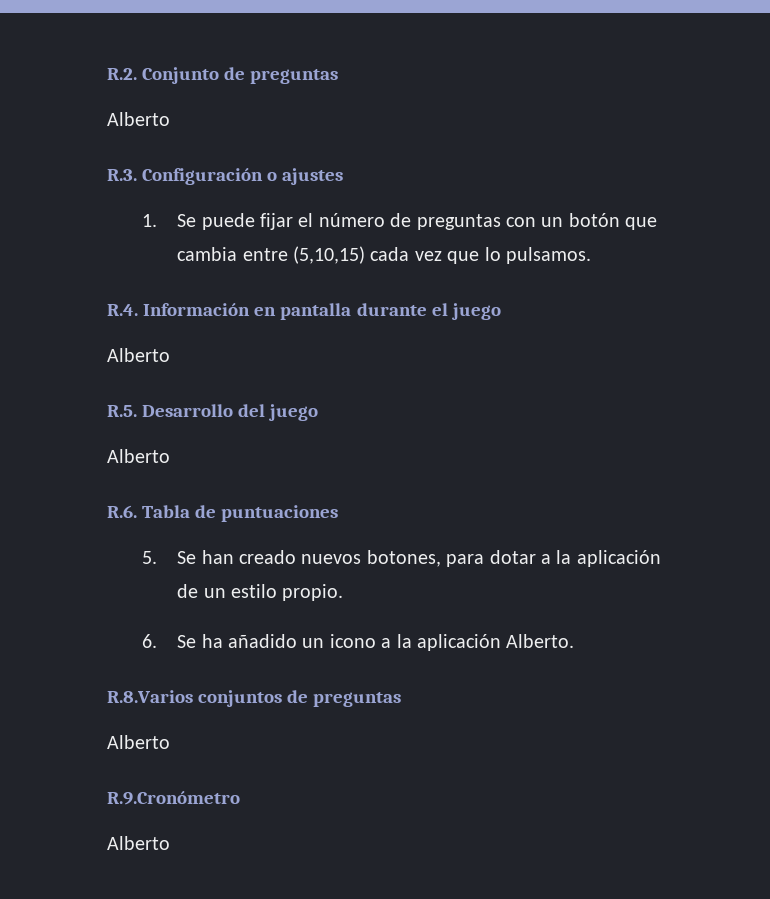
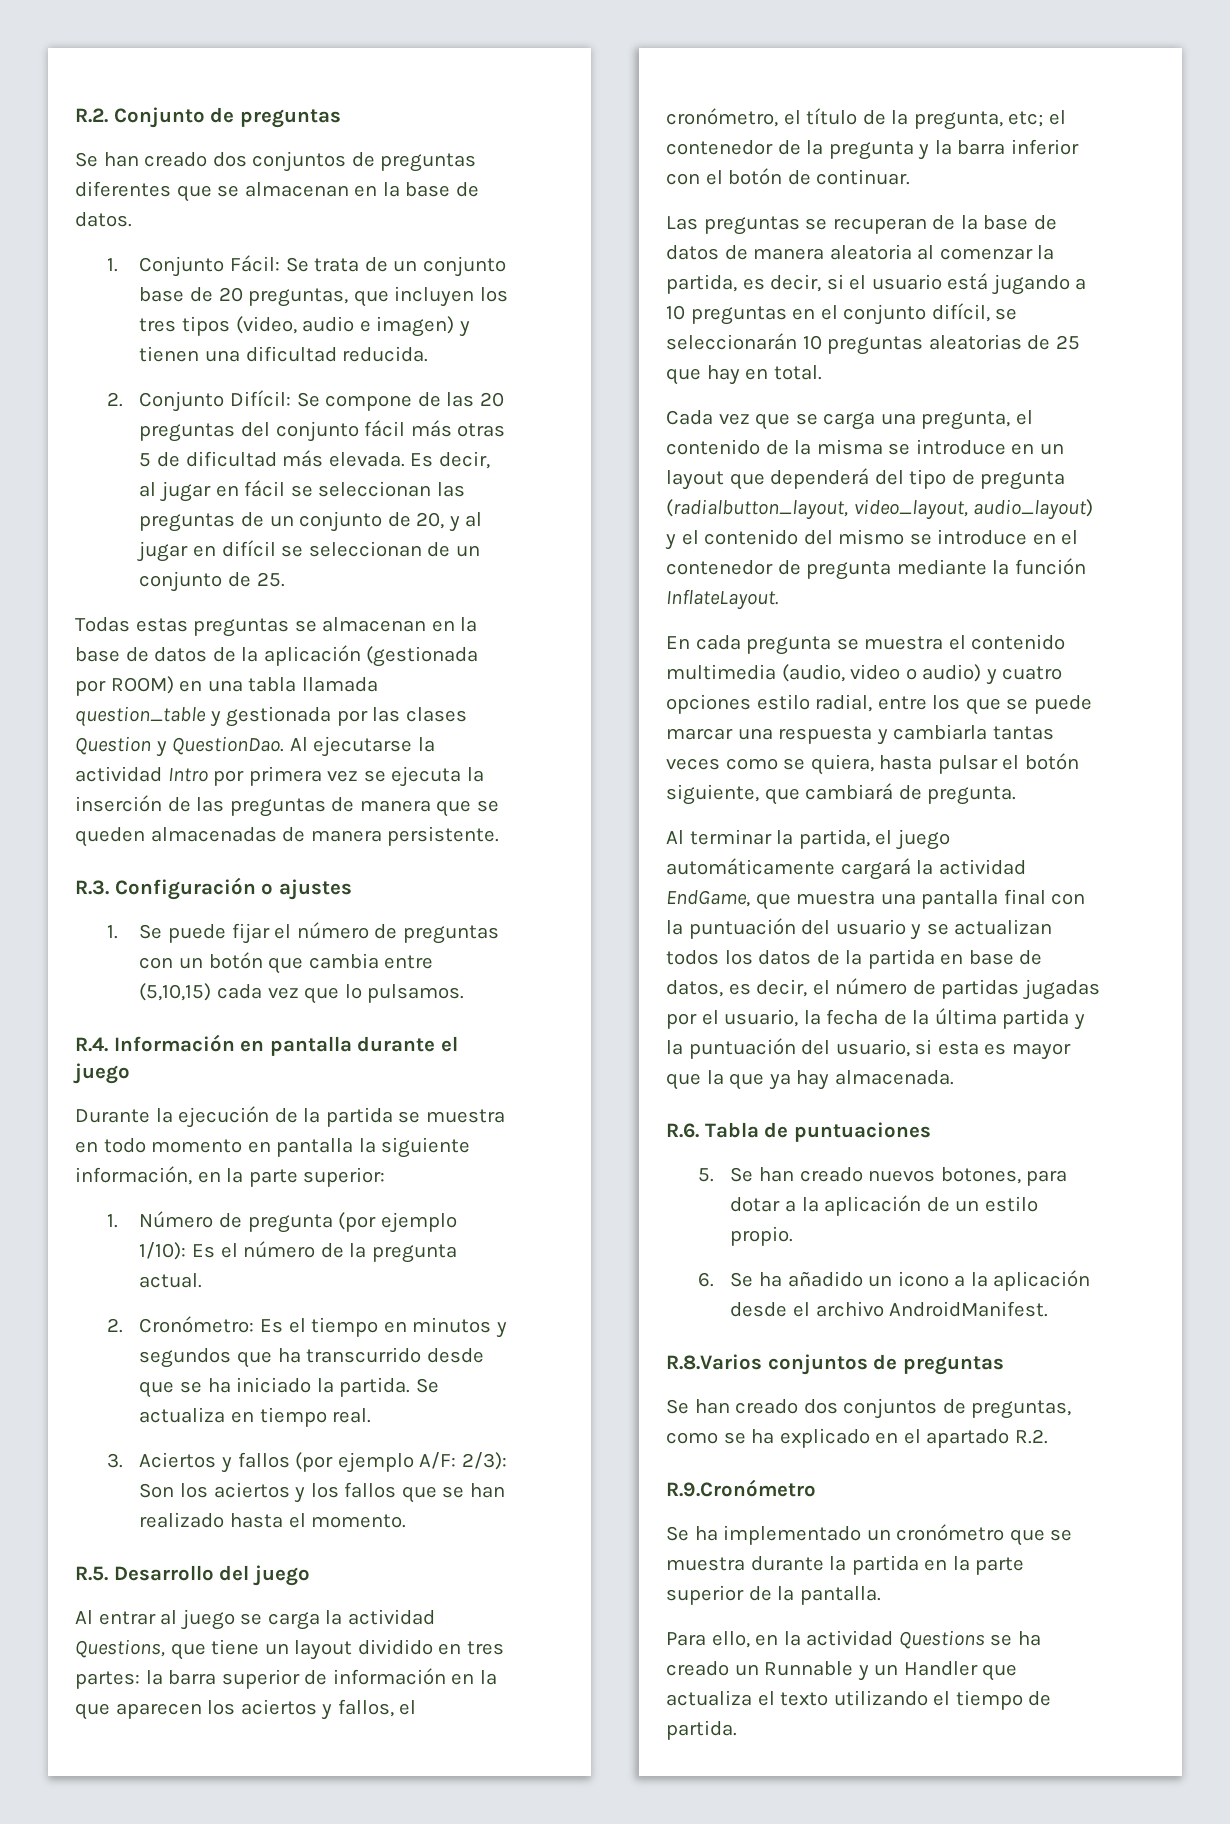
  R.2. Conjunto de preguntas
- Alberto
+ Se han creado dos conjuntos de preguntas diferentes que se almacenan en la base de datos.
+ 1. Conjunto Fácil: Se trata de un conjunto base de 20 preguntas, que incluyen los tres tipos (video, audio e imagen) y tienen una dificultad reducida.
+ 2. Conjunto Difícil: Se compone de las 20 preguntas del conjunto fácil más otras 5 de dificultad más elevada. Es decir, al jugar en fácil se seleccionan las preguntas de un conjunto de 20, y al jugar en difícil se seleccionan de un conjunto de 25.
+ Todas estas preguntas se almacenan en la base de datos de la aplicación (gestionada por ROOM) en una tabla llamada question_table y gestionada por las clases Question y QuestionDao. Al ejecutarse la actividad Intro por primera vez se ejecuta la inserción de las preguntas de manera que se queden almacenadas de manera persistente.
  R.4. Información en pantalla durante el juego
- Alberto
+ Durante la ejecución de la partida se muestra en todo momento en pantalla la siguiente información, en la parte superior:
+ 1. Número de pregunta (por ejemplo 1/10): Es el número de la pregunta actual.
+ 2. Cronómetro: Es el tiempo en minutos y segundos que ha transcurrido desde que se ha iniciado la partida. Se actualiza en tiempo real.
+ 3. Aciertos y fallos (por ejemplo A/F: 2/3): Son los aciertos y los fallos que se han realizado hasta el momento.
  R.5. Desarrollo del juego
- Alberto
+ Al entrar al juego se carga la actividad Questions, que tiene un layout dividido en tres partes: la barra superior de información en la que aparecen los aciertos y fallos, el cronómetro, el título de la pregunta, etc; el contenedor de la pregunta y la barra inferior con el botón de continuar.
+ Las preguntas se recuperan de la base de datos de manera aleatoria al comenzar la partida, es decir, si el usuario está jugando a 10 preguntas en el conjunto difícil, se seleccionarán 10 preguntas aleatorias de 25 que hay en total.
+ Cada vez que se carga una pregunta, el contenido de la misma se introduce en un layout que dependerá del tipo de pregunta (radialbutton_layout, video_layout, audio_layout) y el contenido del mismo se introduce en el contenedor de pregunta mediante la función InflateLayout.
+ En cada pregunta se muestra el contenido multimedia (audio, video o audio) y cuatro opciones estilo radial, entre los que se puede marcar una respuesta y cambiarla tantas veces como se quiera, hasta pulsar el botón siguiente, que cambiará de pregunta.
+ Al terminar la partida, el juego automáticamente cargará la actividad EndGame, que muestra una pantalla final con la puntuación del usuario y se actualizan todos los datos de la partida en base de datos, es decir, el número de partidas jugadas por el usuario, la fecha de la última partida y la puntuación del usuario, si esta es mayor que la que ya hay almacenada.
- 6. Se ha añadido un icono a la aplicación Alberto.
+ 6. Se ha añadido un icono a la aplicación desde el archivo AndroidManifest.
  R.8.Varios conjuntos de preguntas
- Alberto
+ Se han creado dos conjuntos de preguntas, como se ha explicado en el apartado R.2.
  R.9.Cronómetro
- Alberto
+ Se ha implementado un cronómetro que se muestra durante la partida en la parte superior de la pantalla.
+ Para ello, en la actividad Questions se ha creado un Runnable y un Handler que actualiza el texto utilizando el tiempo de partida.

